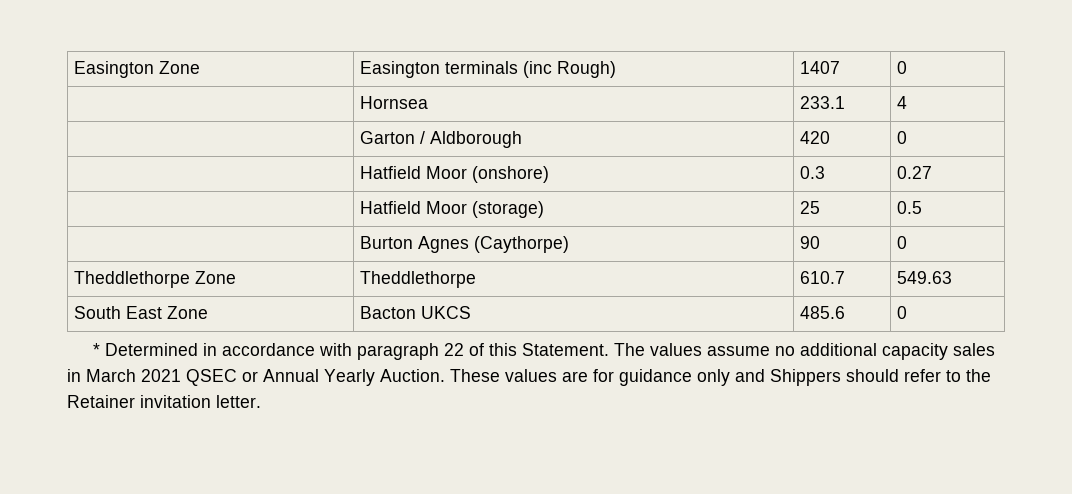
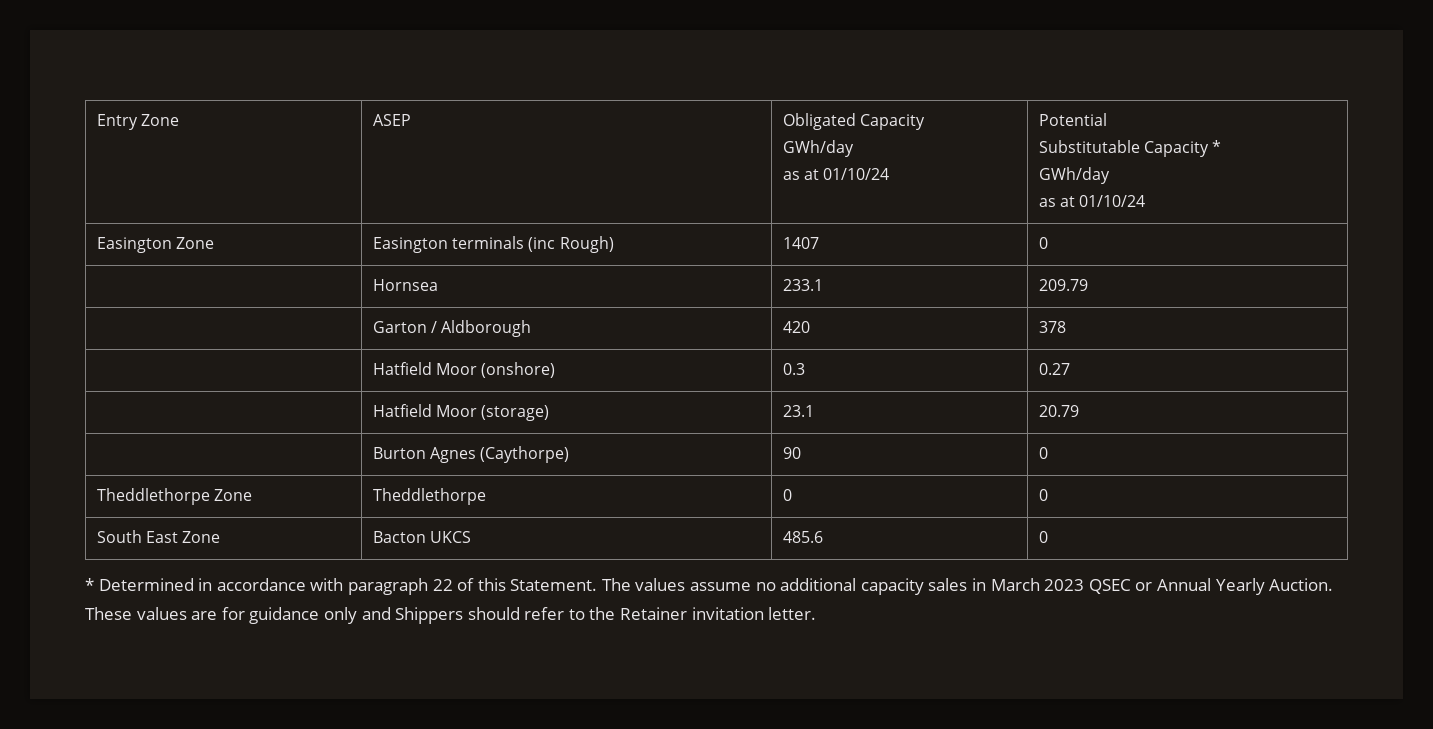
+ Entry Zone | ASEP | Obligated Capacity
+ GWh/day
+ as at 01/10/24 | Potential
+ Substitutable Capacity *
+ GWh/day
+ as at 01/10/24
- | Hornsea | 233.1 | 4
+ | Hornsea | 233.1 | 209.79
- | Garton / Aldborough | 420 | 0
+ | Garton / Aldborough | 420 | 378
- | Hatfield Moor (storage) | 25 | 0.5
+ | Hatfield Moor (storage) | 23.1 | 20.79
- Theddlethorpe Zone | Theddlethorpe | 610.7 | 549.63
+ Theddlethorpe Zone | Theddlethorpe | 0 | 0
- The values assume no additional capacity sales in March 2021 QSEC or Annual Yearly Auction.
+ The values assume no additional capacity sales in March 2023 QSEC or Annual Yearly Auction.

